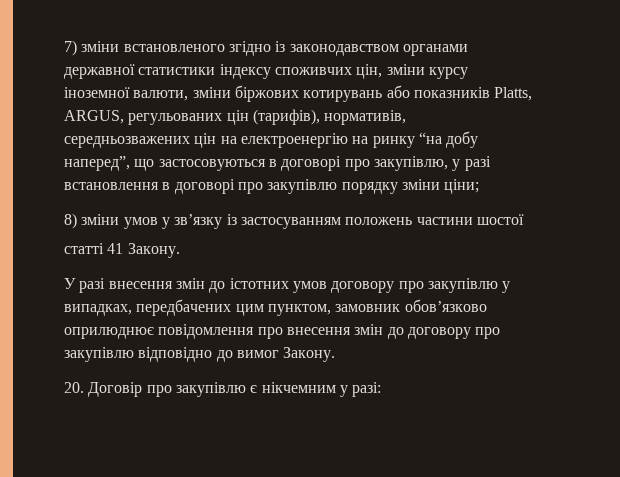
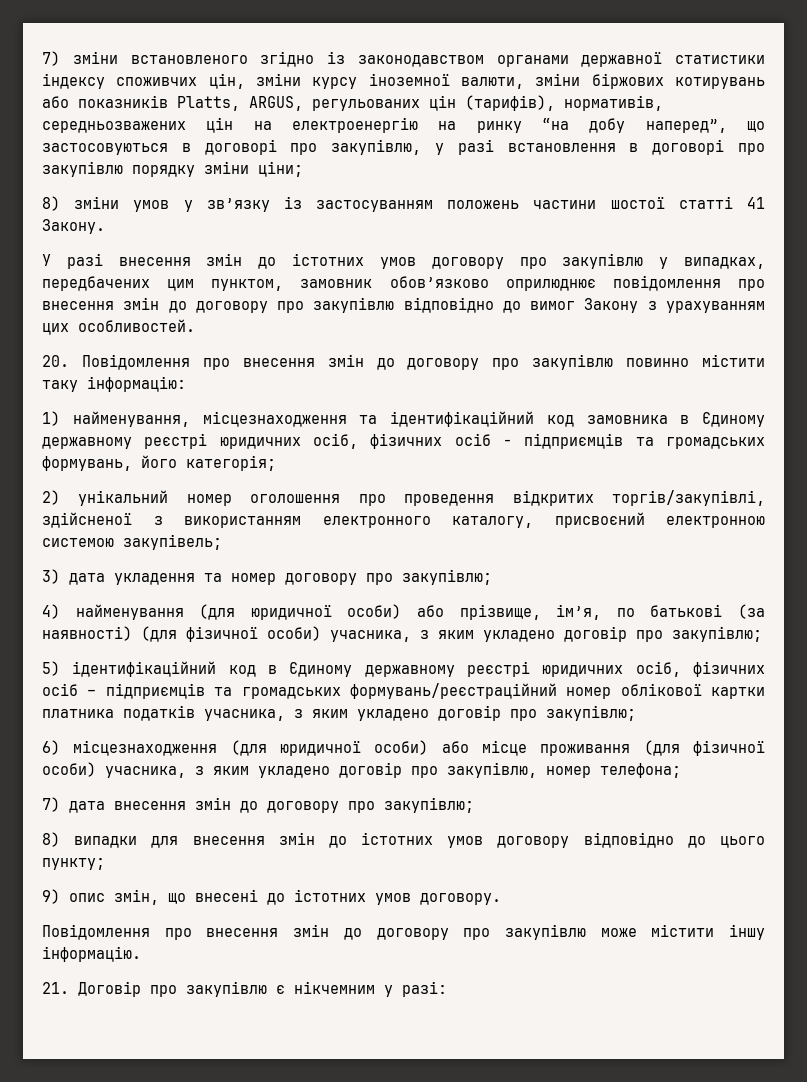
- 8) зміни умов у зв’язку із застосуванням положень частини шостої
- статті 41 Закону.
+ 8) зміни умов у зв’язку із застосуванням положень частини шостої статті 41 Закону.
- У разі внесення змін до істотних умов договору про закупівлю у випадках, передбачених цим пунктом, замовник обов’язково оприлюднює повідомлення про внесення змін до договору про закупівлю відповідно до вимог Закону.
- 20. Договір про закупівлю є нікчемним у разі:
+ У разі внесення змін до істотних умов договору про закупівлю у випадках, передбачених цим пунктом, замовник обов’язково оприлюднює повідомлення про внесення змін до договору про закупівлю відповідно до вимог Закону з урахуванням цих особливостей.
+ 20. Повідомлення про внесення змін до договору про закупівлю повинно містити таку інформацію:
+ 1) найменування, місцезнаходження та ідентифікаційний код замовника в Єдиному державному реєстрі юридичних осіб, фізичних осіб - підприємців та громадських формувань, його категорія;
+ 2) унікальний номер оголошення про проведення відкритих торгів/закупівлі, здійсненої з використанням електронного каталогу, присвоєний електронною системою закупівель;
+ 3) дата укладення та номер договору про закупівлю;
+ 4) найменування (для юридичної особи) або прізвище, ім’я, по батькові (за наявності) (для фізичної особи) учасника, з яким укладено договір про закупівлю;
+ 5) ідентифікаційний код в Єдиному державному реєстрі юридичних осіб, фізичних осіб – підприємців та громадських формувань/реєстраційний номер облікової картки платника податків учасника, з яким укладено договір про закупівлю;
+ 6) місцезнаходження (для юридичної особи) або місце проживання (для фізичної особи) учасника, з яким укладено договір про закупівлю, номер телефона;
+ 7) дата внесення змін до договору про закупівлю;
+ 8) випадки для внесення змін до істотних умов договору відповідно до цього пункту;
+ 9) опис змін, що внесені до істотних умов договору.
+ Повідомлення про внесення змін до договору про закупівлю може містити іншу інформацію.
+ 21. Договір про закупівлю є нікчемним у разі:

